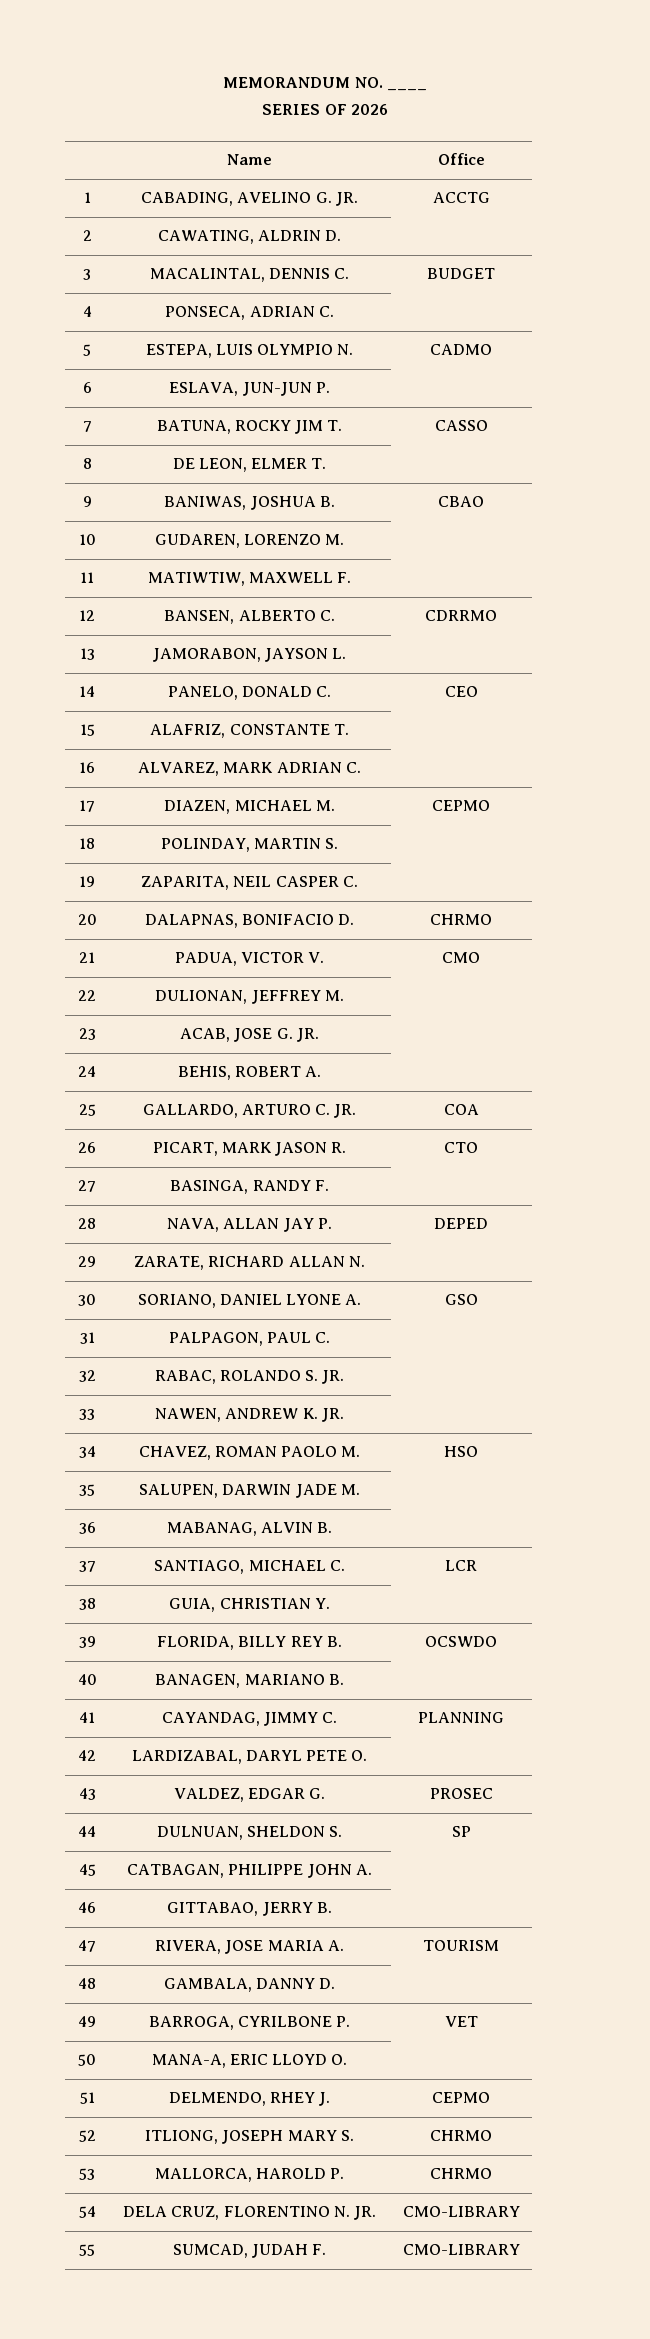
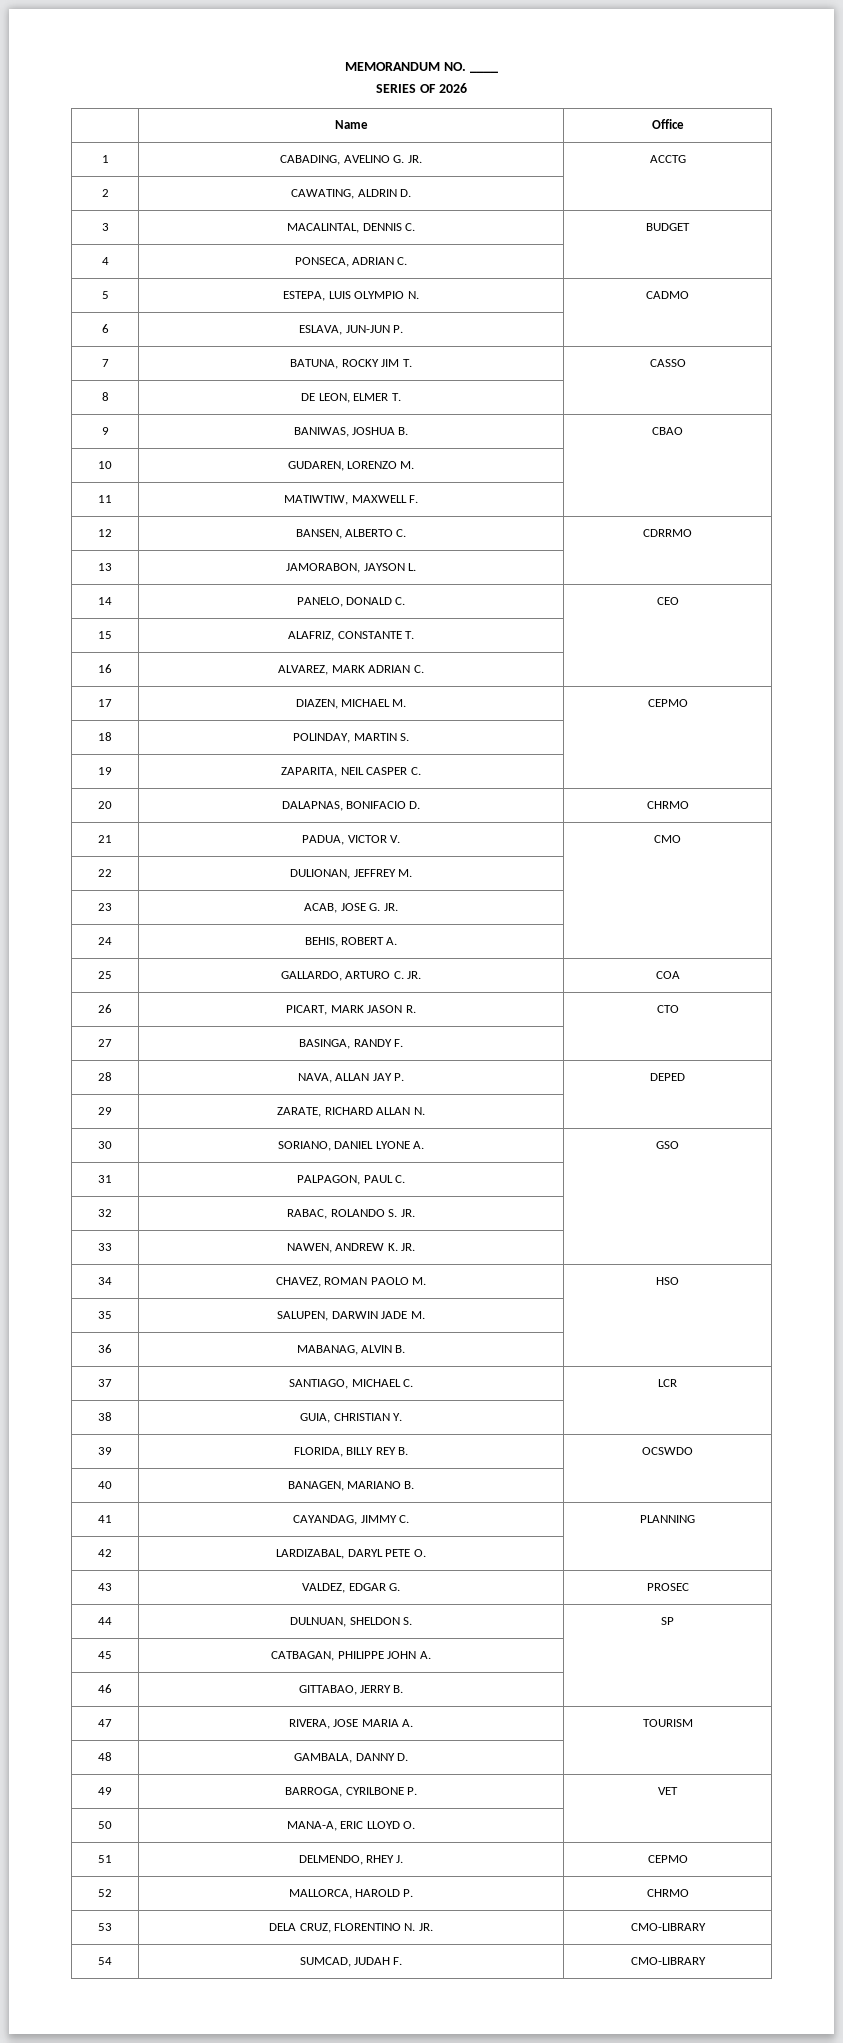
- 52 | ITLIONG, JOSEPH MARY S. | CHRMO
- 53 | MALLORCA, HAROLD P. | CHRMO
+ 52 | MALLORCA, HAROLD P. | CHRMO
- 54 | DELA CRUZ, FLORENTINO N. JR. | CMO-LIBRARY
+ 53 | DELA CRUZ, FLORENTINO N. JR. | CMO-LIBRARY
- 55 | SUMCAD, JUDAH F. | CMO-LIBRARY
+ 54 | SUMCAD, JUDAH F. | CMO-LIBRARY

